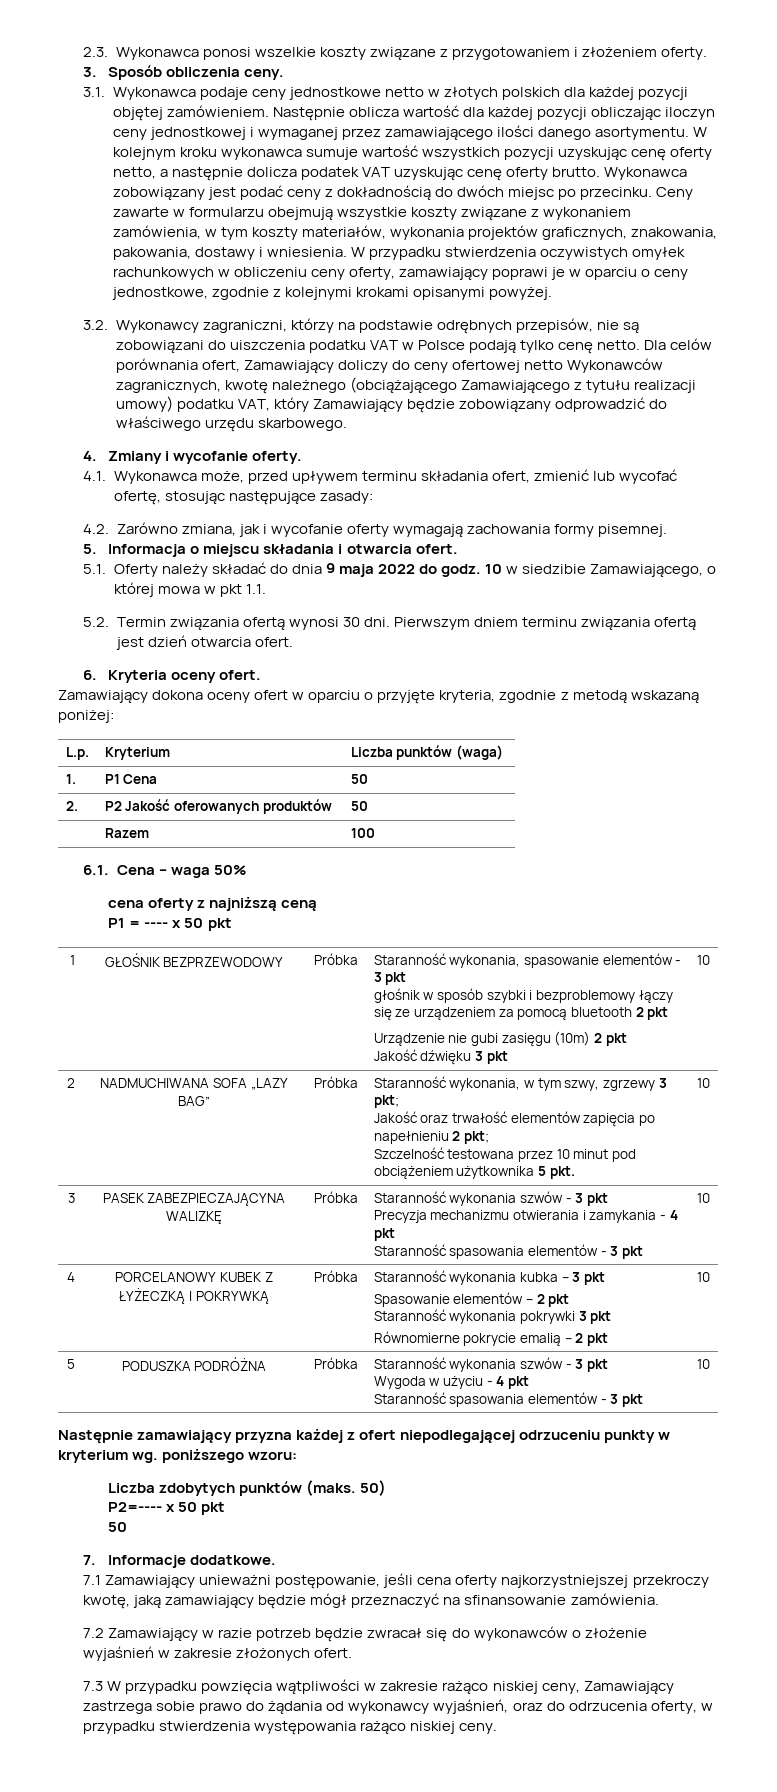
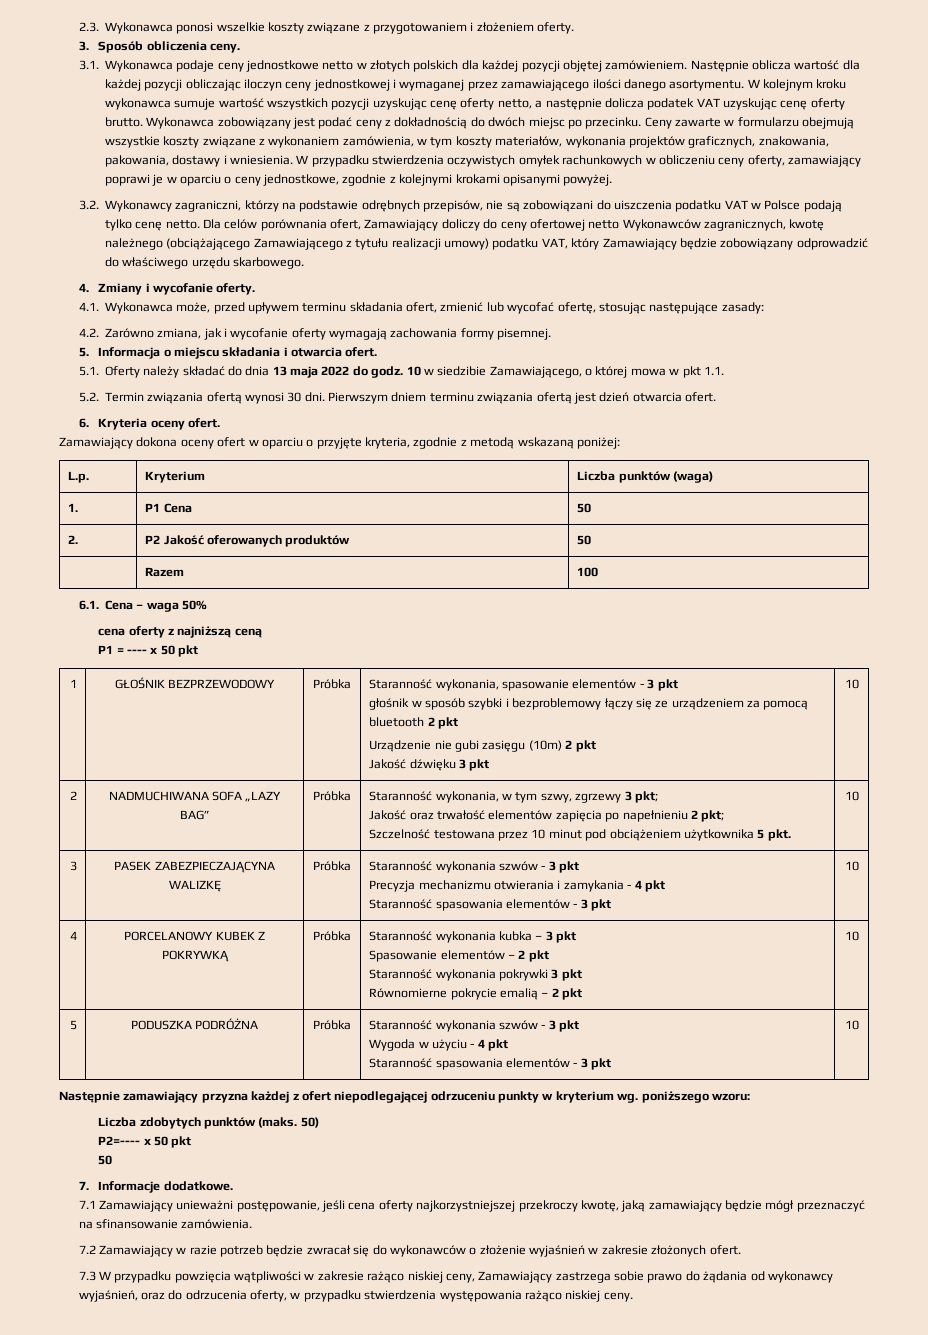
- 5.1. Oferty należy składać do dnia 9 maja 2022 do godz.
+ 5.1. Oferty należy składać do dnia 13 maja 2022 do godz.
- 4 | PORCELANOWY KUBEK Z ŁYŻECZKĄ I POKRYWKĄ | Próbka | Staranność wykonania kubka – 3 pkt
+ 4 | PORCELANOWY KUBEK Z POKRYWKĄ | Próbka | Staranność wykonania kubka – 3 pkt

